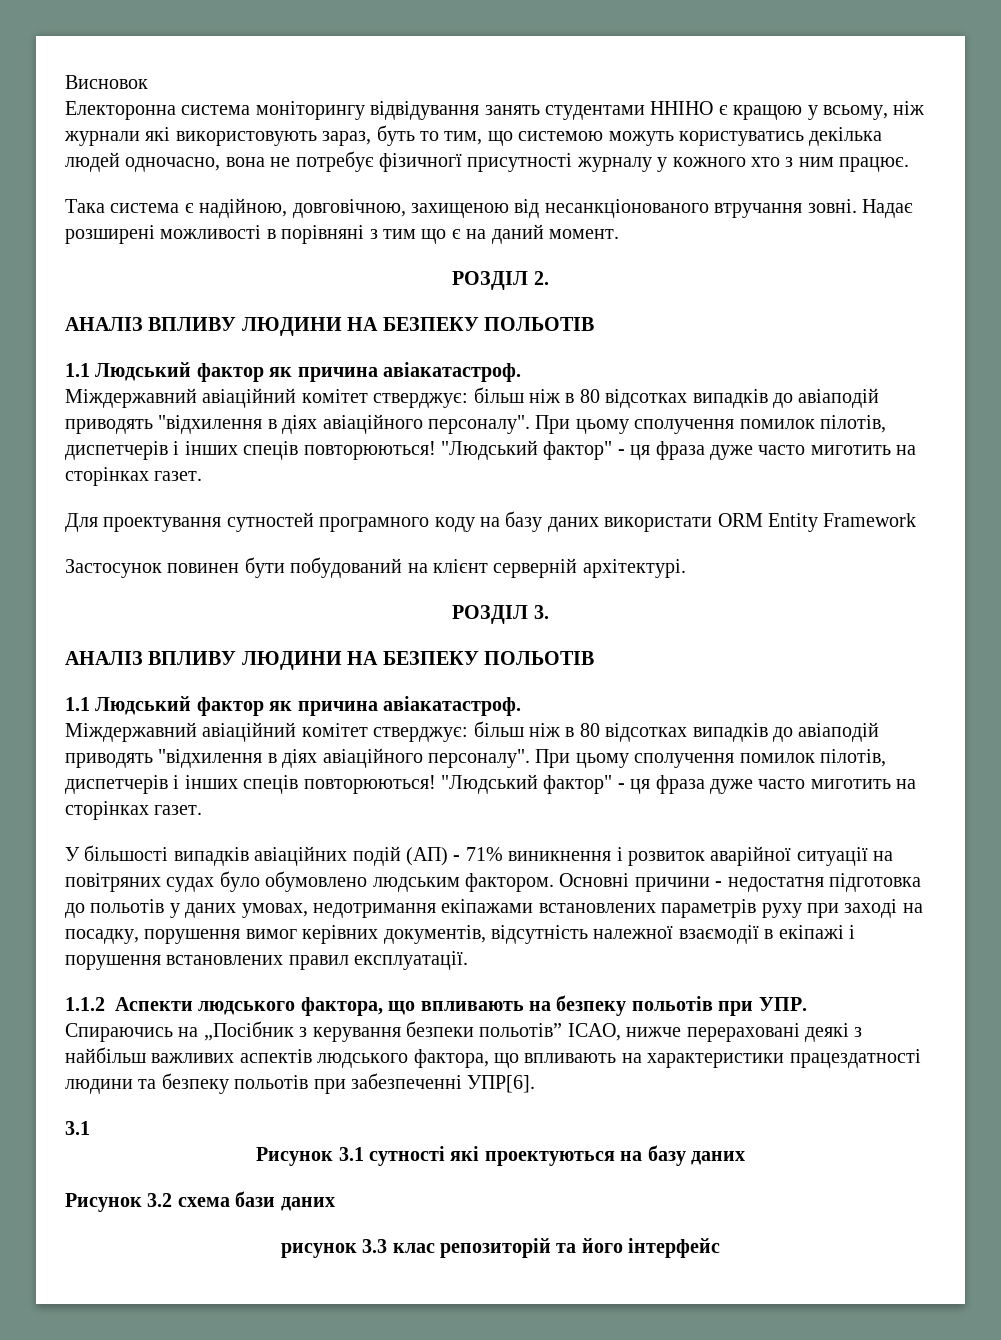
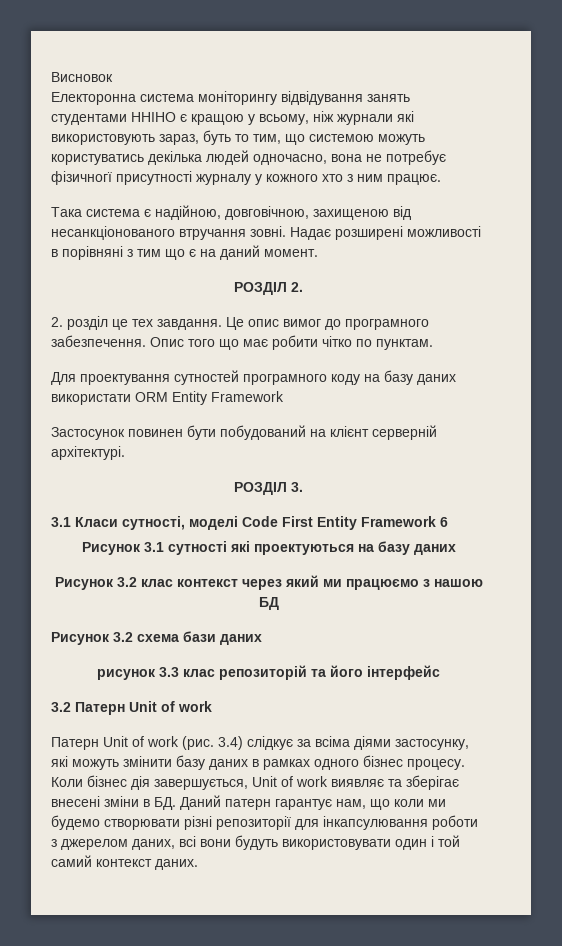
  РОЗДІЛ 2.
- АНАЛІЗ ВПЛИВУ ЛЮДИНИ НА БЕЗПЕКУ ПОЛЬОТІВ
- 1.1 Людський фактор як причина авіакатастроф.
- Міждержавний авіаційний комітет стверджує: більш ніж в 80 відсотках випадків до авіаподій приводять "відхилення в діях авіаційного персоналу". При цьому сполучення помилок пілотів, диспетчерів і інших спеців повторюються! "Людський фактор" - ця фраза дуже часто миготить на сторінках газет.
+ 2. розділ це тех завдання. Це опис вимог до програмного забезпечення. Опис того що має робити чітко по пунктам.
  РОЗДІЛ 3.
- АНАЛІЗ ВПЛИВУ ЛЮДИНИ НА БЕЗПЕКУ ПОЛЬОТІВ
- 1.1 Людський фактор як причина авіакатастроф.
- Міждержавний авіаційний комітет стверджує: більш ніж в 80 відсотках випадків до авіаподій приводять "відхилення в діях авіаційного персоналу". При цьому сполучення помилок пілотів, диспетчерів і інших спеців повторюються! "Людський фактор" - ця фраза дуже часто миготить на сторінках газет.
- У більшості випадків авіаційних подій (АП) - 71% виникнення і розвиток аварійної ситуації на повітряних судах було обумовлено людським фактором. Основні причини - недостатня підготовка до польотів у даних умовах, недотримання екіпажами встановлених параметрів руху при заході на посадку, порушення вимог керівних документів, відсутність належної взаємодії в екіпажі і порушення встановлених правил експлуатації.
- 1.1.2 Аспекти людського фактора, що впливають на безпеку польотів при УПР.
- Спираючись на „Посібник з керування безпеки польотів” ICAO, нижче перераховані деякі з найбільш важливих аспектів людського фактора, що впливають на характеристики працездатності людини та безпеку польотів при забезпеченні УПР[6].
- 3.1
+ 3.1 Класи сутності, моделі Code First Entity Framework 6
+ Рисунок 3.2 клас контекст через який ми працюємо з нашою БД
+ 3.2 Патерн Unit of work
+ Патерн Unit of work (рис. 3.4) слідкує за всіма діями застосунку, які можуть змінити базу даних в рамках одного бізнес процесу. Коли бізнес дія завершується, Unit of work виявляє та зберігає внесені зміни в БД. Даний патерн гарантує нам, що коли ми будемо створювати різні репозиторії для інкапсулювання роботи з джерелом даних, всі вони будуть використовувати один і той самий контекст даних.

